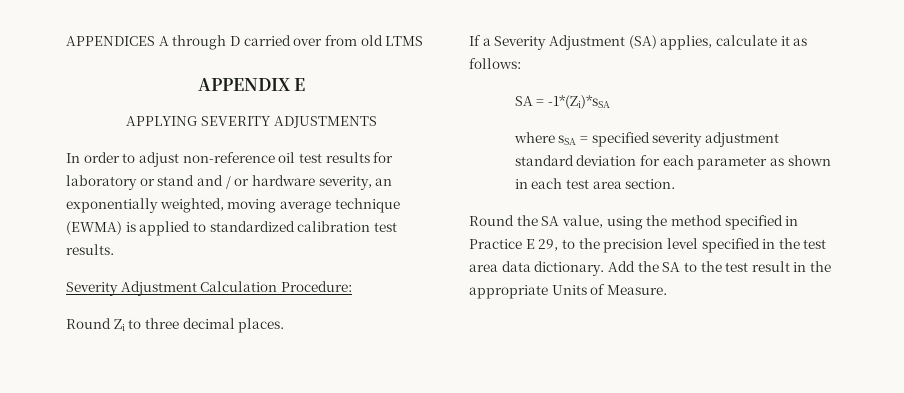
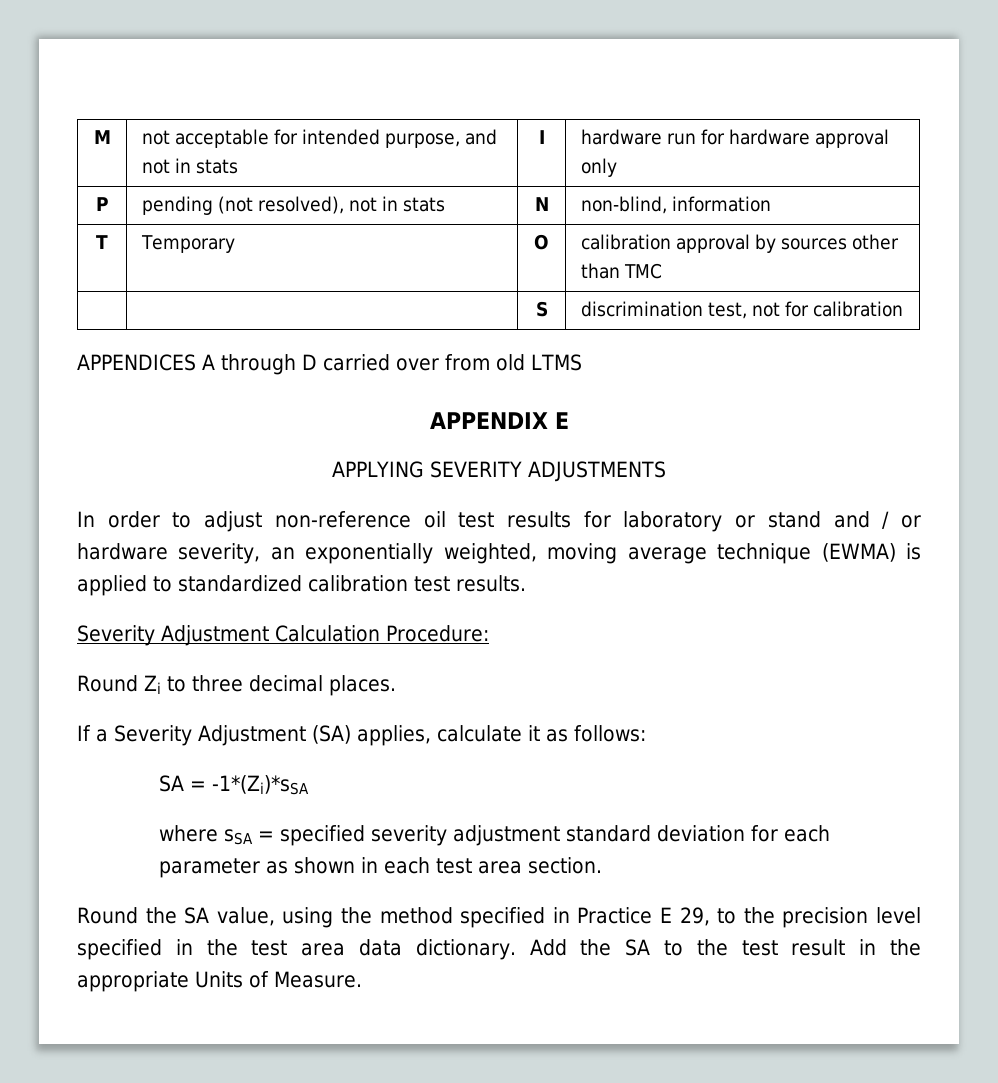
+ M | not acceptable for intended purpose, and not in stats | I | hardware run for hardware approval only
+ P | pending (not resolved), not in stats | N | non-blind, information
+ T | Temporary | O | calibration approval by sources other than TMC
+ | | S | discrimination test, not for calibration

